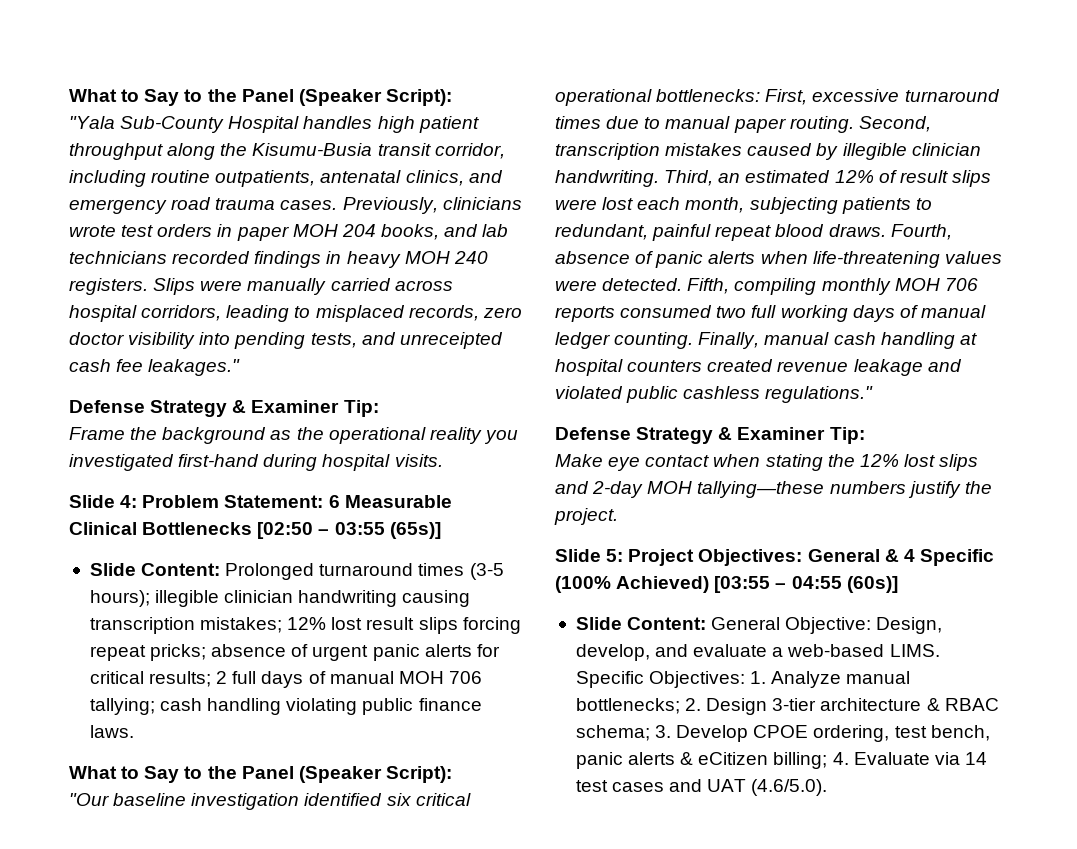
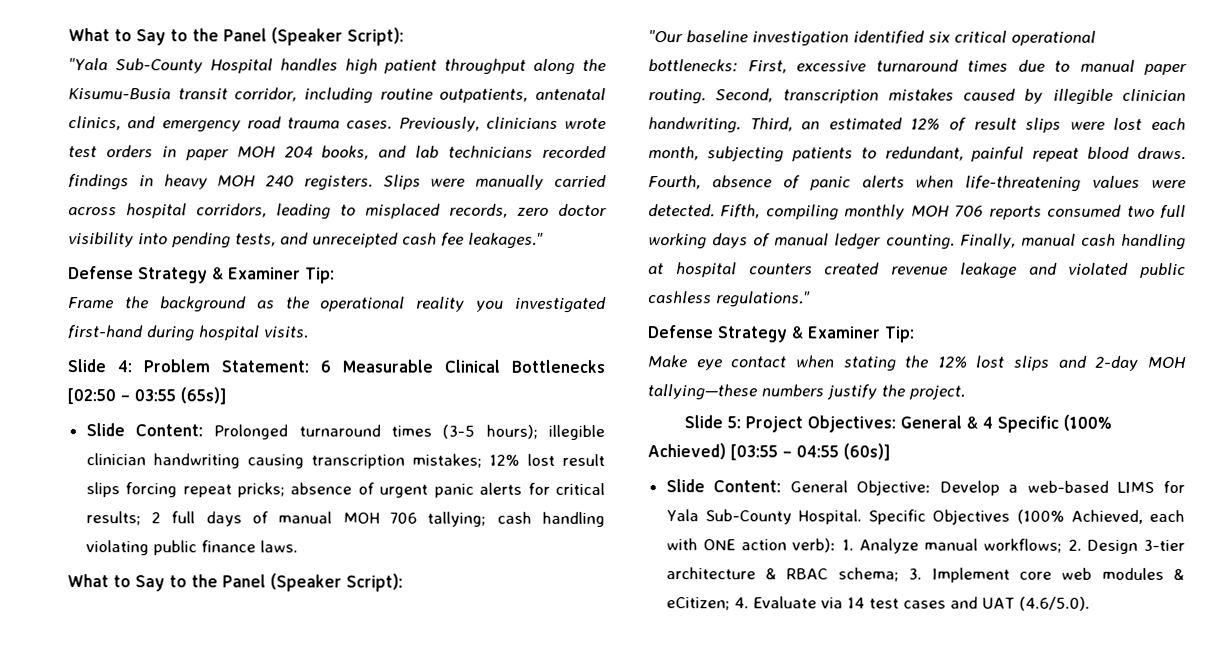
- Slide Content: General Objective: Design, develop, and evaluate a web-based LIMS. Specific Objectives: 1. Analyze manual bottlenecks; 2. Design 3-tier architecture & RBAC schema; 3. Develop CPOE ordering, test bench, panic alerts & eCitizen billing; 4. Evaluate via 14 test cases and UAT (4.6/5.0).
+ Slide Content: General Objective: Develop a web-based LIMS for Yala Sub-County Hospital. Specific Objectives (100% Achieved, each with ONE action verb): 1. Analyze manual workflows; 2. Design 3-tier architecture & RBAC schema; 3. Implement core web modules & eCitizen; 4. Evaluate via 14 test cases and UAT (4.6/5.0).

